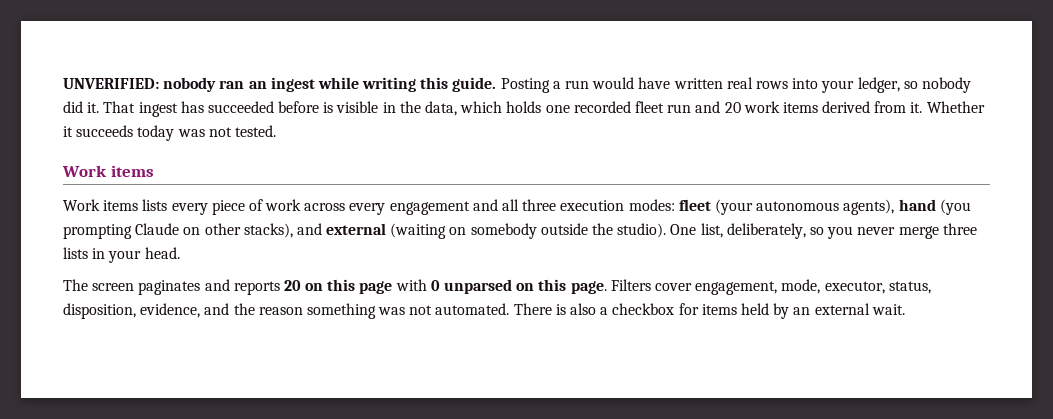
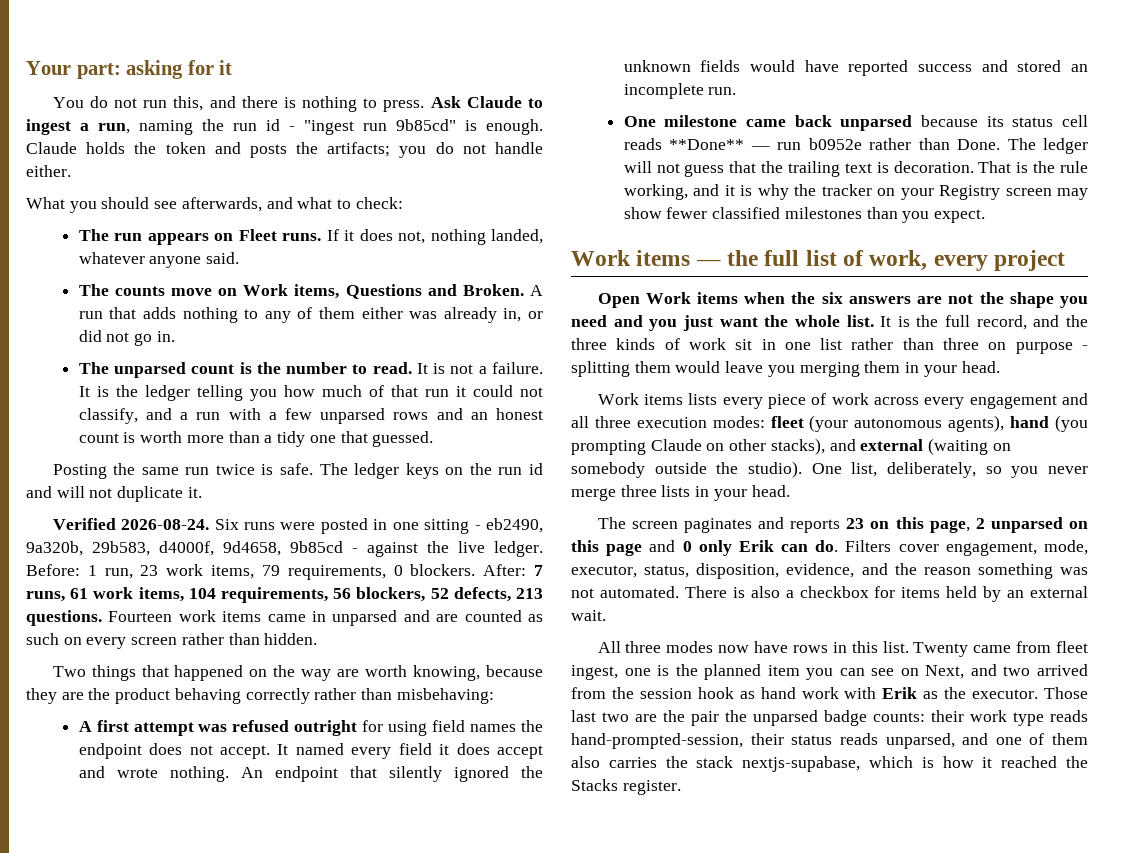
- UNVERIFIED: nobody ran an ingest while writing this guide. Posting a run would have written real rows into your ledger, so nobody did it. That ingest has succeeded before is visible in the data, which holds one recorded fleet run and 20 work items derived from it. Whether it succeeds today was not tested.
- Work items
+ Your part: asking for it
+ You do not run this, and there is nothing to press. Ask Claude to ingest a run, naming the run id - "ingest run 9b85cd" is enough. Claude holds the token and posts the artifacts; you do not handle either.
+ What you should see afterwards, and what to check:
+ The run appears on Fleet runs. If it does not, nothing landed, whatever anyone said.
+ The counts move on Work items, Questions and Broken. A run that adds nothing to any of them either was already in, or did not go in.
+ The unparsed count is the number to read. It is not a failure. It is the ledger telling you how much of that run it could not classify, and a run with a few unparsed rows and an honest count is worth more than a tidy one that guessed.
+ Posting the same run twice is safe. The ledger keys on the run id and will not duplicate it.
+ Verified 2026-08-24. Six runs were posted in one sitting - eb2490, 9a320b, 29b583, d4000f, 9d4658, 9b85cd - against the live ledger. Before: 1 run, 23 work items, 79 requirements, 0 blockers. After: 7 runs, 61 work items, 104 requirements, 56 blockers, 52 defects, 213 questions. Fourteen work items came in unparsed and are counted as such on every screen rather than hidden.
+ Two things that happened on the way are worth knowing, because they are the product behaving correctly rather than misbehaving:
+ A first attempt was refused outright for using field names the endpoint does not accept. It named every field it does accept and wrote nothing. An endpoint that silently ignored the unknown fields would have reported success and stored an incomplete run.
+ One milestone came back unparsed because its status cell reads **Done** — run b0952e rather than Done. The ledger will not guess that the trailing text is decoration. That is the rule working, and it is why the tracker on your Registry screen may show fewer classified milestones than you expect.
+ Work items — the full list of work, every project
+ Open Work items when the six answers are not the shape you need and you just want the whole list. It is the full record, and the three kinds of work sit in one list rather than three on purpose - splitting them would leave you merging them in your head.
- The screen paginates and reports 20 on this page with 0 unparsed on this page.
+ The screen paginates and reports 23 on this page, 2 unparsed on this page and 0 only Erik can do.
+ All three modes now have rows in this list. Twenty came from fleet ingest, one is the planned item you can see on Next, and two arrived from the session hook as hand work with Erik as the executor. Those last two are the pair the unparsed badge counts: their work type reads hand-prompted-session, their status reads unparsed, and one of them also carries the stack nextjs-supabase, which is how it reached the Stacks register.

